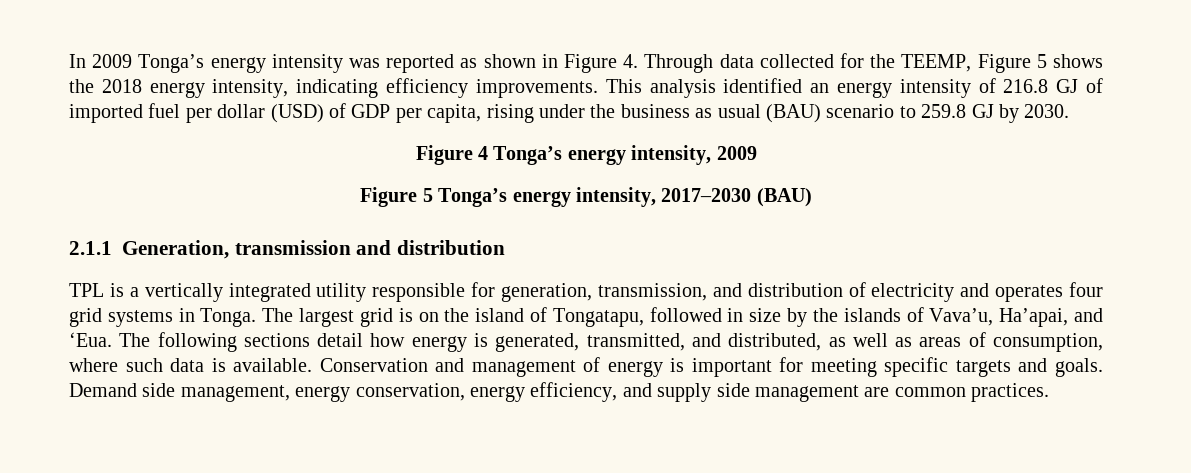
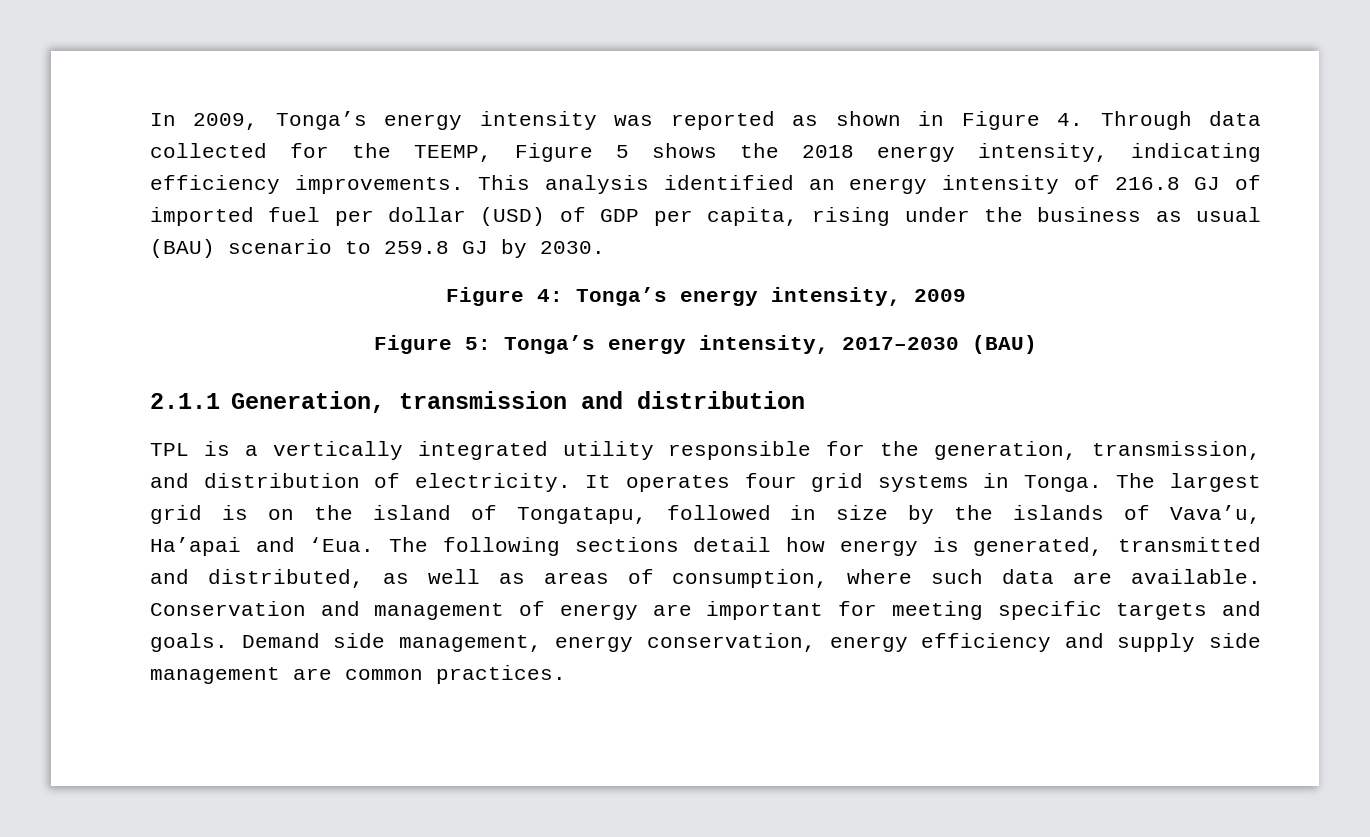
- In 2009 Tonga’s energy intensity was reported as shown in Figure 4. Through data collected for the TEEMP, Figure 5 shows the 2018 energy intensity, indicating efficiency improvements.
+ In 2009, Tonga’s energy intensity was reported as shown in Figure 4. Through data collected for the TEEMP, Figure 5 shows the 2018 energy intensity, indicating efficiency improvements.
- Figure 4 Tonga’s energy intensity, 2009
+ Figure 4: Tonga’s energy intensity, 2009
- Figure 5 Tonga’s energy intensity, 2017–2030 (BAU)
+ Figure 5: Tonga’s energy intensity, 2017–2030 (BAU)
- TPL is a vertically integrated utility responsible for generation, transmission, and distribution of electricity and operates four grid systems in Tonga.
+ TPL is a vertically integrated utility responsible for the generation, transmission, and distribution of electricity. It operates four grid systems in Tonga.
- The largest grid is on the island of Tongatapu, followed in size by the islands of Vava’u, Ha’apai, and ‘Eua. The following sections detail how energy is generated, transmitted, and distributed, as well as areas of consumption, where such data is available.
+ The largest grid is on the island of Tongatapu, followed in size by the islands of Vava’u, Ha’apai and ‘Eua. The following sections detail how energy is generated, transmitted and distributed, as well as areas of consumption, where such data are available.
- Conservation and management of energy is important for meeting specific targets and goals.
+ Conservation and management of energy are important for meeting specific targets and goals.
- Demand side management, energy conservation, energy efficiency, and supply side management are common practices.
+ Demand side management, energy conservation, energy efficiency and supply side management are common practices.

